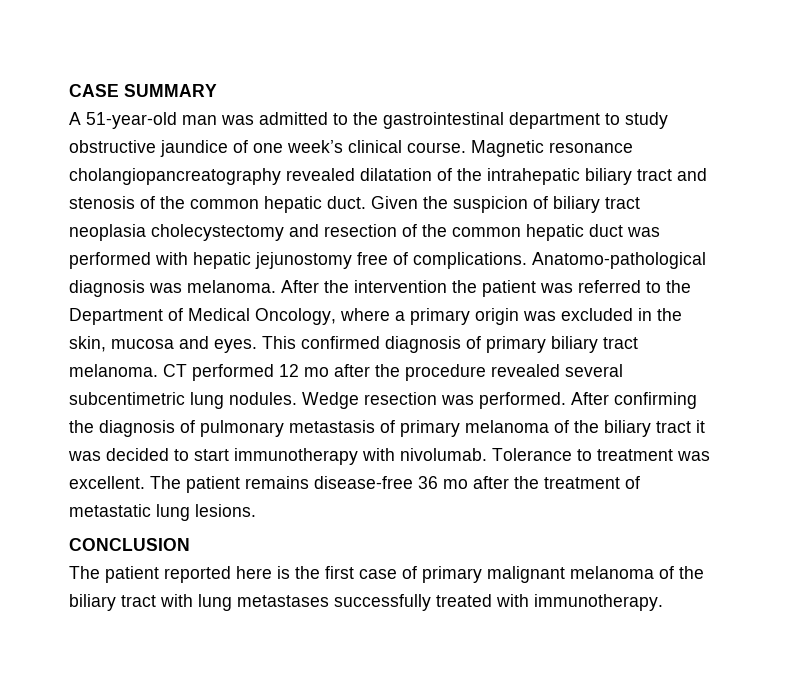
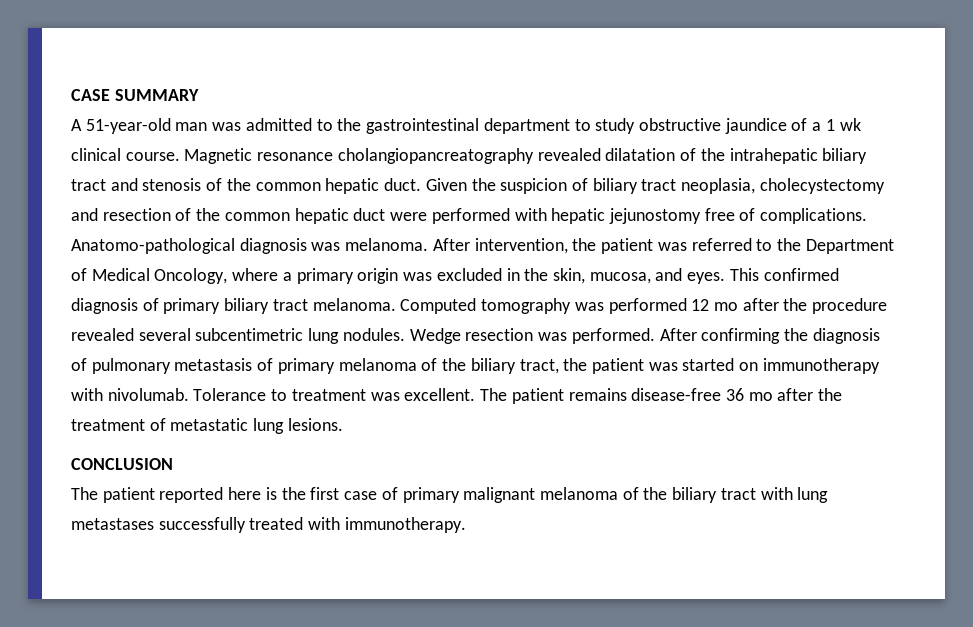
- A 51-year-old man was admitted to the gastrointestinal department to study obstructive jaundice of one week’s clinical course.
+ A 51-year-old man was admitted to the gastrointestinal department to study obstructive jaundice of a 1 wk clinical course.
- Given the suspicion of biliary tract neoplasia cholecystectomy and resection of the common hepatic duct was performed with hepatic jejunostomy free of complications.
+ Given the suspicion of biliary tract neoplasia, cholecystectomy and resection of the common hepatic duct were performed with hepatic jejunostomy free of complications.
- After the intervention the patient was referred to the Department of Medical Oncology, where a primary origin was excluded in the skin, mucosa and eyes.
+ After intervention, the patient was referred to the Department of Medical Oncology, where a primary origin was excluded in the skin, mucosa, and eyes.
- CT performed 12 mo after the procedure revealed several subcentimetric lung nodules.
+ Computed tomography was performed 12 mo after the procedure revealed several subcentimetric lung nodules.
- After confirming the diagnosis of pulmonary metastasis of primary melanoma of the biliary tract it was decided to start immunotherapy with nivolumab.
+ After confirming the diagnosis of pulmonary metastasis of primary melanoma of the biliary tract, the patient was started on immunotherapy with nivolumab.

